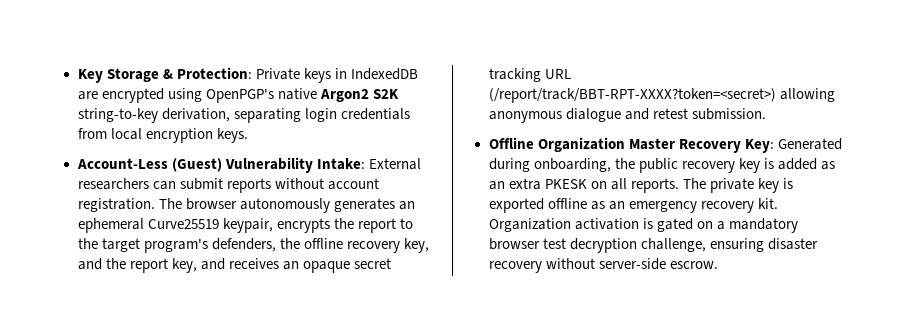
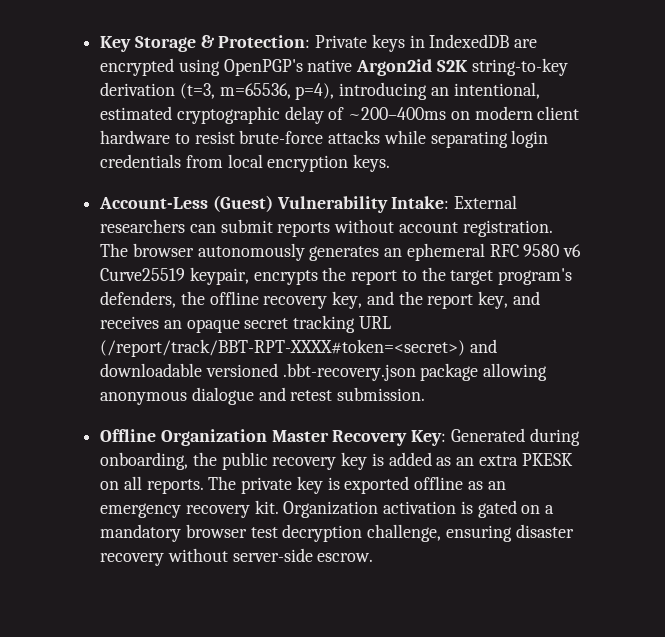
- Key Storage & Protection: Private keys in IndexedDB are encrypted using OpenPGP's native Argon2 S2K string-to-key derivation, separating login credentials from local encryption keys.
+ Key Storage & Protection: Private keys in IndexedDB are encrypted using OpenPGP's native Argon2id S2K string-to-key derivation (t=3, m=65536, p=4), introducing an intentional, estimated cryptographic delay of ~200–400ms on modern client hardware to resist brute-force attacks while separating login credentials from local encryption keys.
- The browser autonomously generates an ephemeral Curve25519 keypair, encrypts the report to the target program's defenders, the offline recovery key, and the report key, and receives an opaque secret tracking URL (/report/track/BBT-RPT-XXXX?token=<secret>) allowing anonymous dialogue and retest submission.
+ The browser autonomously generates an ephemeral RFC 9580 v6 Curve25519 keypair, encrypts the report to the target program's defenders, the offline recovery key, and the report key, and receives an opaque secret tracking URL (/report/track/BBT-RPT-XXXX#token=<secret>) and downloadable versioned .bbt-recovery.json package allowing anonymous dialogue and retest submission.

